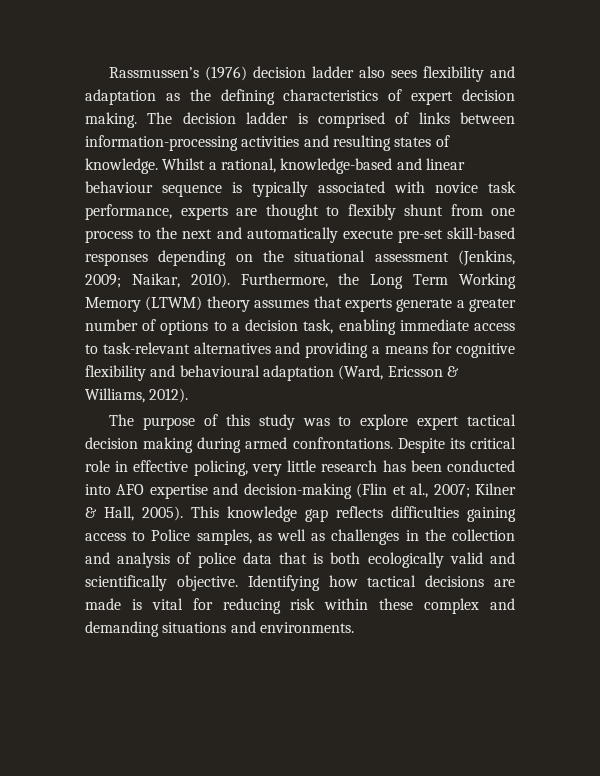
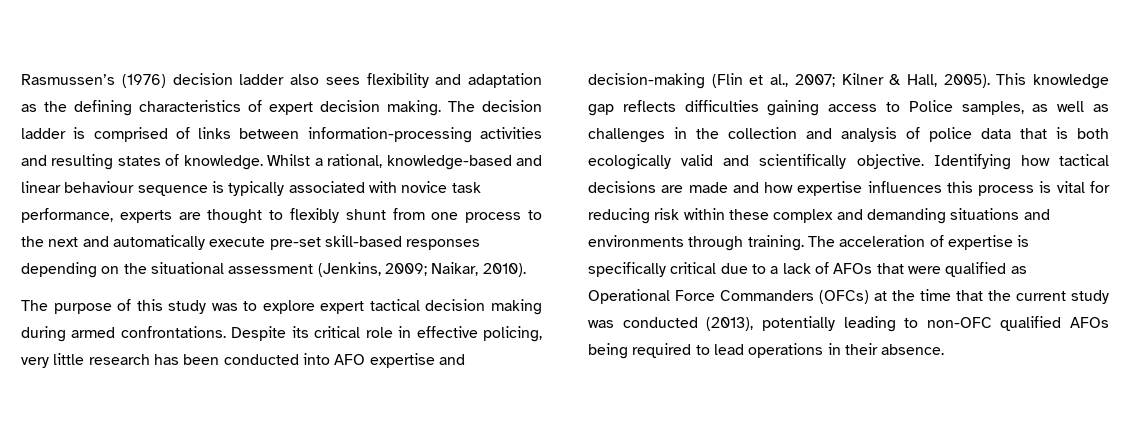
- Rassmussen’s (1976) decision ladder also sees flexibility and adaptation as the defining characteristics of expert decision making.
+ Rasmussen’s (1976) decision ladder also sees flexibility and adaptation as the defining characteristics of expert decision making.
- Furthermore, the Long Term Working Memory (LTWM) theory assumes that experts generate a greater number of options to a decision task, enabling immediate access to task-relevant alternatives and providing a means for cognitive flexibility and behavioural adaptation (Ward, Ericsson & Williams, 2012).
- Identifying how tactical decisions are made is vital for reducing risk within these complex and demanding situations and environments.
+ Identifying how tactical decisions are made and how expertise influences this process is vital for reducing risk within these complex and demanding situations and environments through training. The acceleration of expertise is specifically critical due to a lack of AFOs that were qualified as Operational Force Commanders (OFCs) at the time that the current study was conducted (2013), potentially leading to non-OFC qualified AFOs being required to lead operations in their absence.

